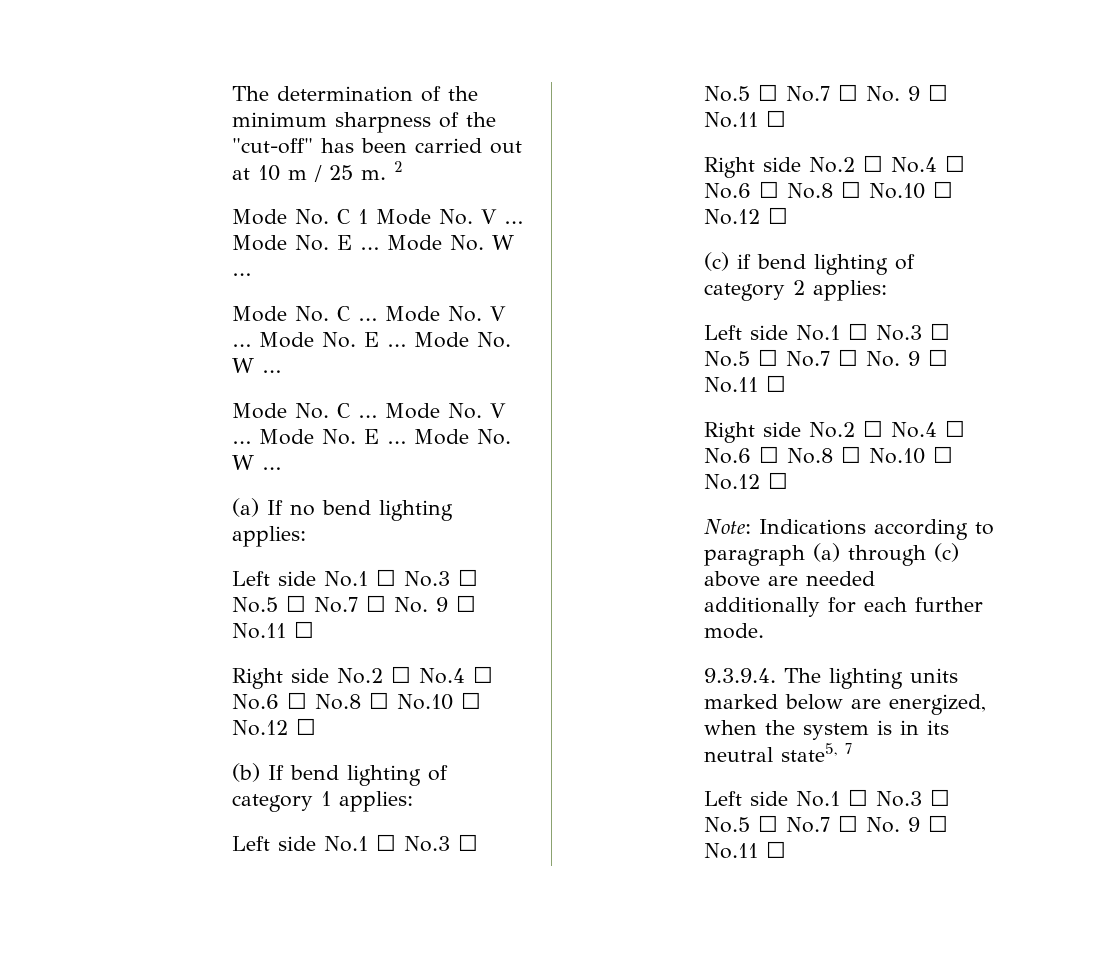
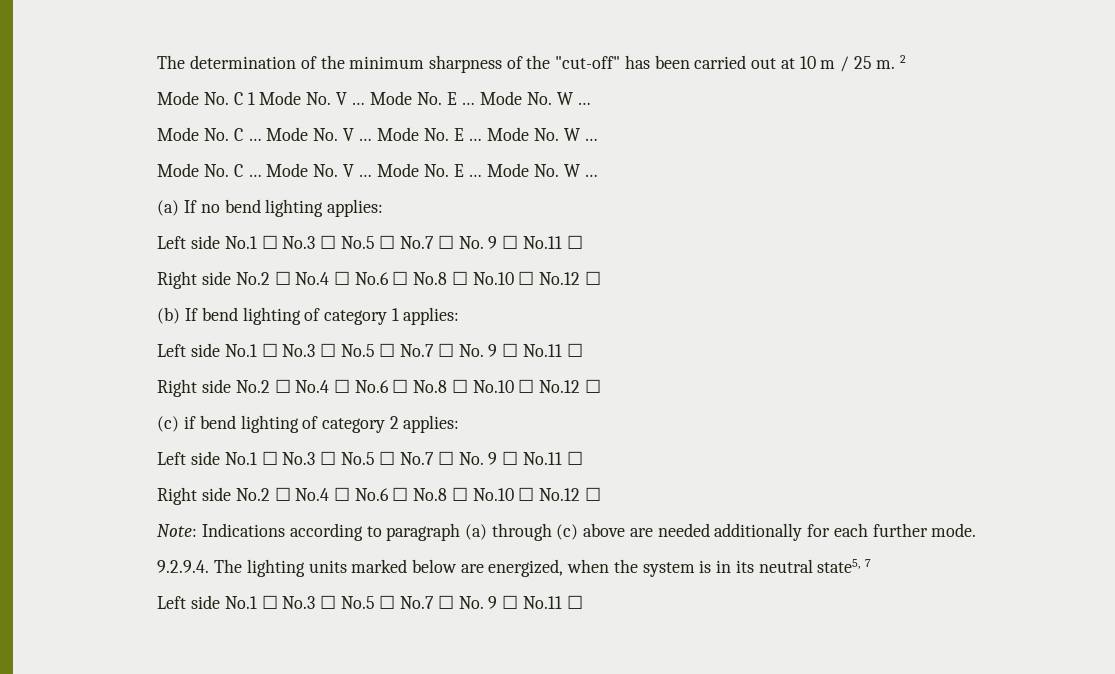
- 9.3.9.4. The lighting units marked below are energized, when the system is in its neutral state5, 7
+ 9.2.9.4. The lighting units marked below are energized, when the system is in its neutral state5, 7

